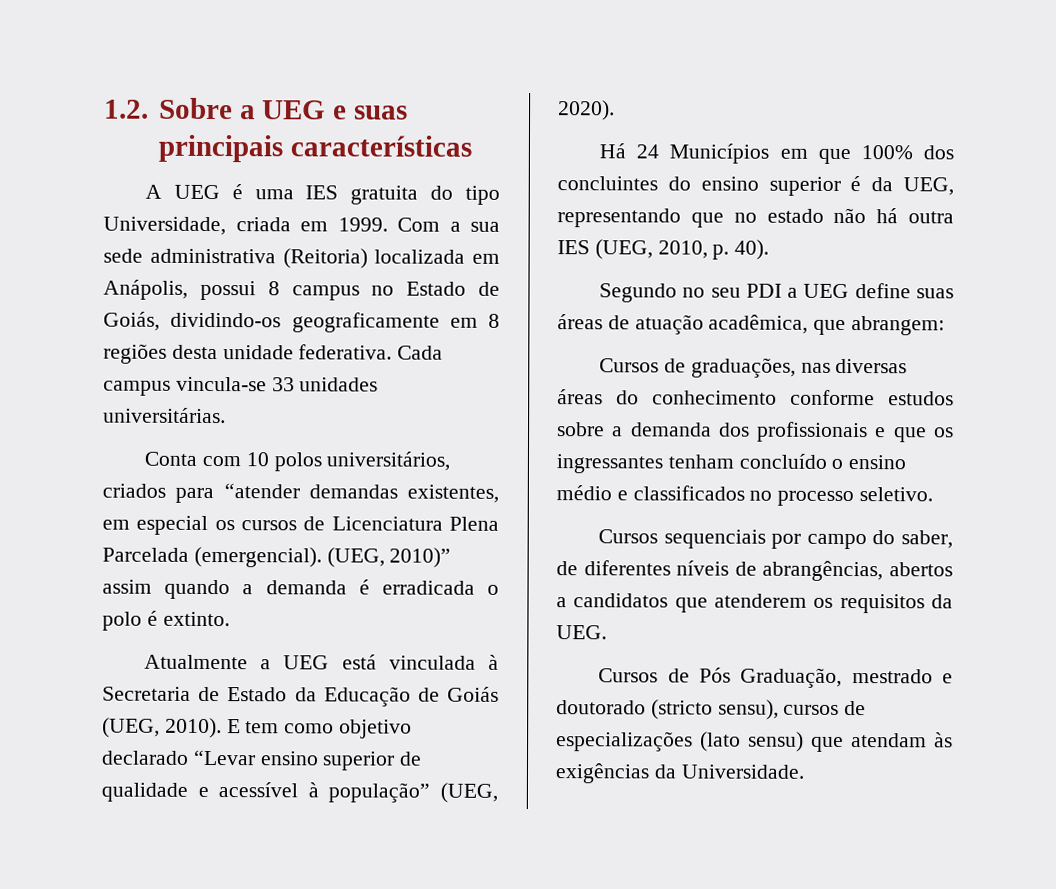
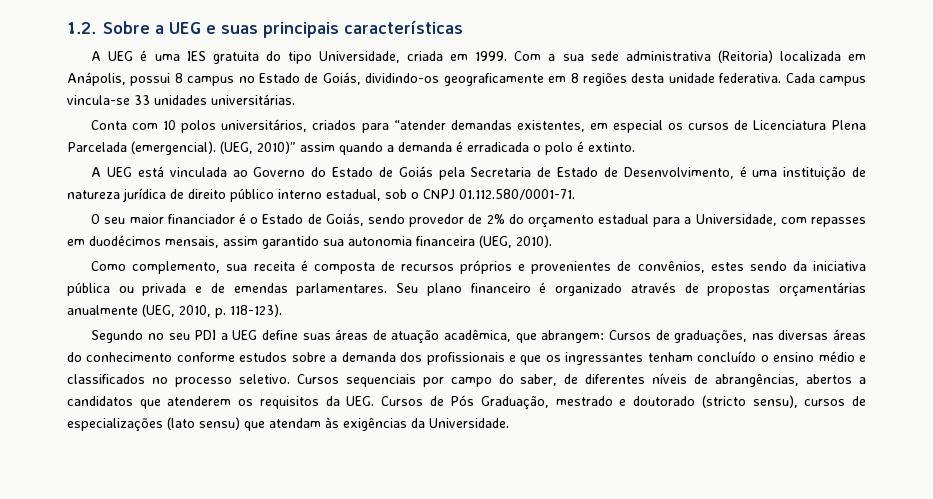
- Atualmente a UEG está vinculada à Secretaria de Estado da Educação de Goiás (UEG, 2010). E tem como objetivo declarado “Levar ensino superior de qualidade e acessível à população” (UEG, 2020).
- Há 24 Municípios em que 100% dos concluintes do ensino superior é da UEG, representando que no estado não há outra IES (UEG, 2010, p. 40).
+ A UEG está vinculada ao Governo do Estado de Goiás pela Secretaria de Estado de Desenvolvimento, é uma instituição de natureza jurídica de direito público interno estadual, sob o CNPJ 01.112.580/0001-71.
+ O seu maior financiador é o Estado de Goiás, sendo provedor de 2% do orçamento estadual para a Universidade, com repasses em duodécimos mensais, assim garantido sua autonomia financeira (UEG, 2010).
+ Como complemento, sua receita é composta de recursos próprios e provenientes de convênios, estes sendo da iniciativa pública ou privada e de emendas parlamentares. Seu plano financeiro é organizado através de propostas orçamentárias anualmente (UEG, 2010, p. 118-123).
- Segundo no seu PDI a UEG define suas áreas de atuação acadêmica, que abrangem:
- Cursos de graduações, nas diversas áreas do conhecimento conforme estudos sobre a demanda dos profissionais e que os ingressantes tenham concluído o ensino médio e classificados no processo seletivo.
- Cursos sequenciais por campo do saber, de diferentes níveis de abrangências, abertos a candidatos que atenderem os requisitos da UEG.
- Cursos de Pós Graduação, mestrado e doutorado (stricto sensu), cursos de especializações (lato sensu) que atendam às exigências da Universidade.
+ Segundo no seu PDI a UEG define suas áreas de atuação acadêmica, que abrangem: Cursos de graduações, nas diversas áreas do conhecimento conforme estudos sobre a demanda dos profissionais e que os ingressantes tenham concluído o ensino médio e classificados no processo seletivo. Cursos sequenciais por campo do saber, de diferentes níveis de abrangências, abertos a candidatos que atenderem os requisitos da UEG. Cursos de Pós Graduação, mestrado e doutorado (stricto sensu), cursos de especializações (lato sensu) que atendam às exigências da Universidade.

